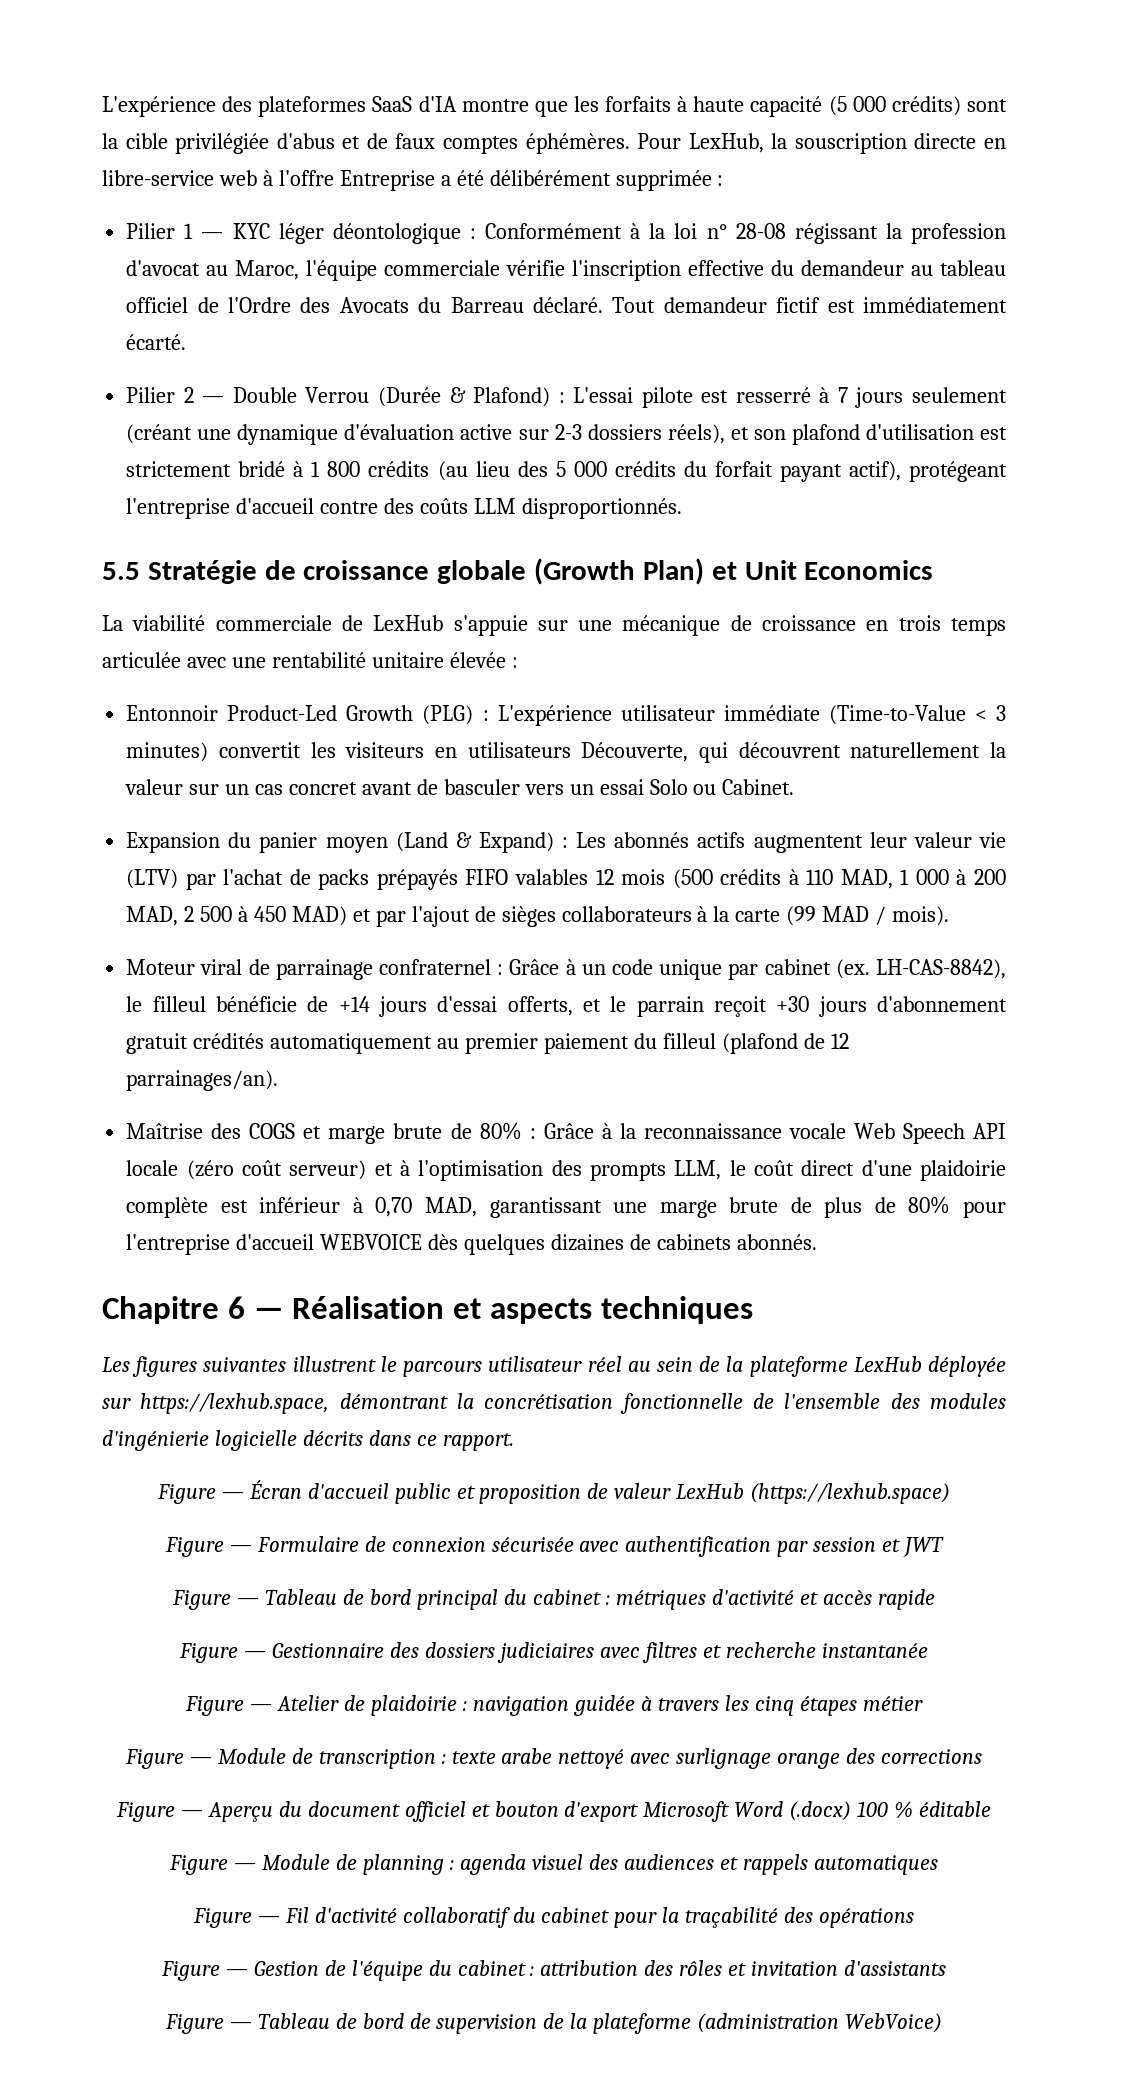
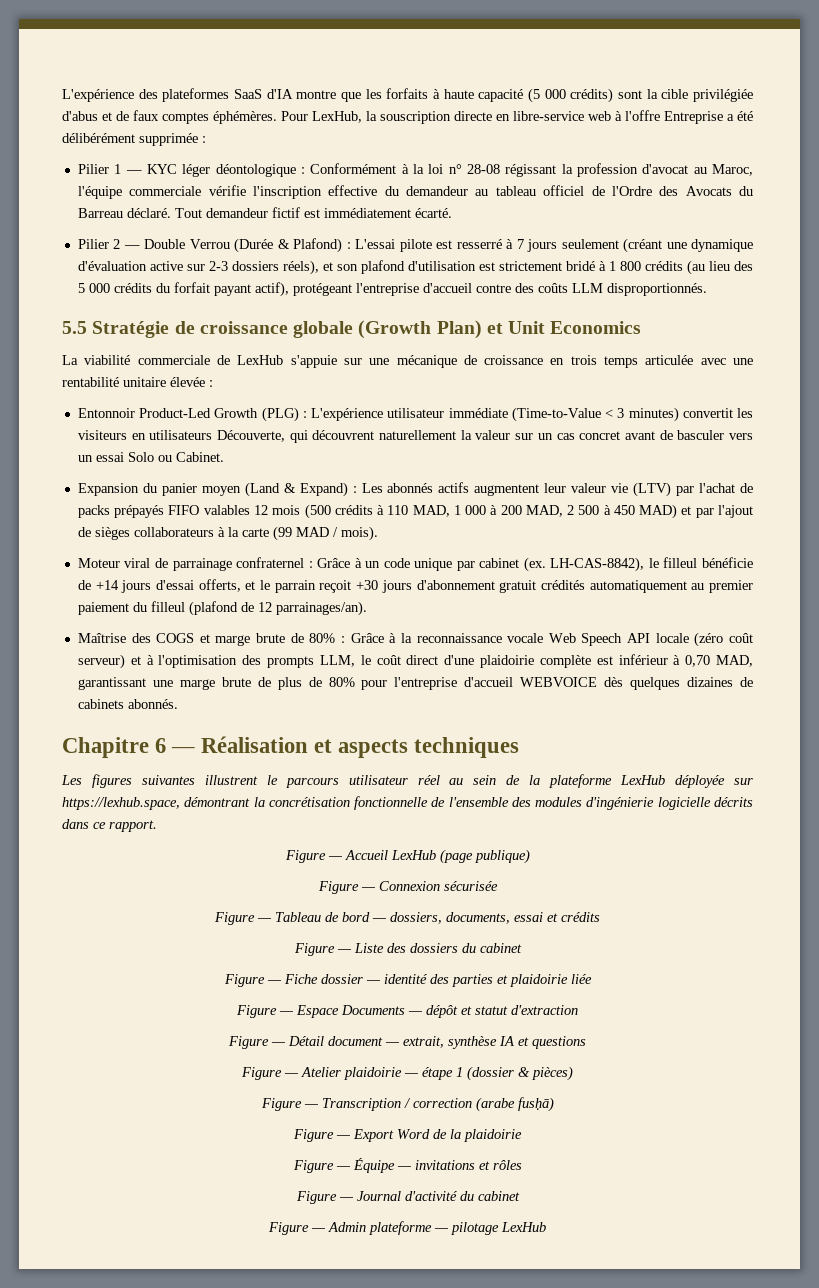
- Figure — Écran d'accueil public et proposition de valeur LexHub (https://lexhub.space)
- Figure — Formulaire de connexion sécurisée avec authentification par session et JWT
- Figure — Tableau de bord principal du cabinet : métriques d'activité et accès rapide
- Figure — Gestionnaire des dossiers judiciaires avec filtres et recherche instantanée
- Figure — Atelier de plaidoirie : navigation guidée à travers les cinq étapes métier
- Figure — Module de transcription : texte arabe nettoyé avec surlignage orange des corrections
- Figure — Aperçu du document officiel et bouton d'export Microsoft Word (.docx) 100 % éditable
- Figure — Module de planning : agenda visuel des audiences et rappels automatiques
- Figure — Fil d'activité collaboratif du cabinet pour la traçabilité des opérations
- Figure — Gestion de l'équipe du cabinet : attribution des rôles et invitation d'assistants
- Figure — Tableau de bord de supervision de la plateforme (administration WebVoice)
+ Figure — Accueil LexHub (page publique)
+ Figure — Connexion sécurisée
+ Figure — Tableau de bord — dossiers, documents, essai et crédits
+ Figure — Liste des dossiers du cabinet
+ Figure — Fiche dossier — identité des parties et plaidoirie liée
+ Figure — Espace Documents — dépôt et statut d'extraction
+ Figure — Détail document — extrait, synthèse IA et questions
+ Figure — Atelier plaidoirie — étape 1 (dossier & pièces)
+ Figure — Transcription / correction (arabe fusḥā)
+ Figure — Export Word de la plaidoirie
+ Figure — Équipe — invitations et rôles
+ Figure — Journal d'activité du cabinet
+ Figure — Admin plateforme — pilotage LexHub

